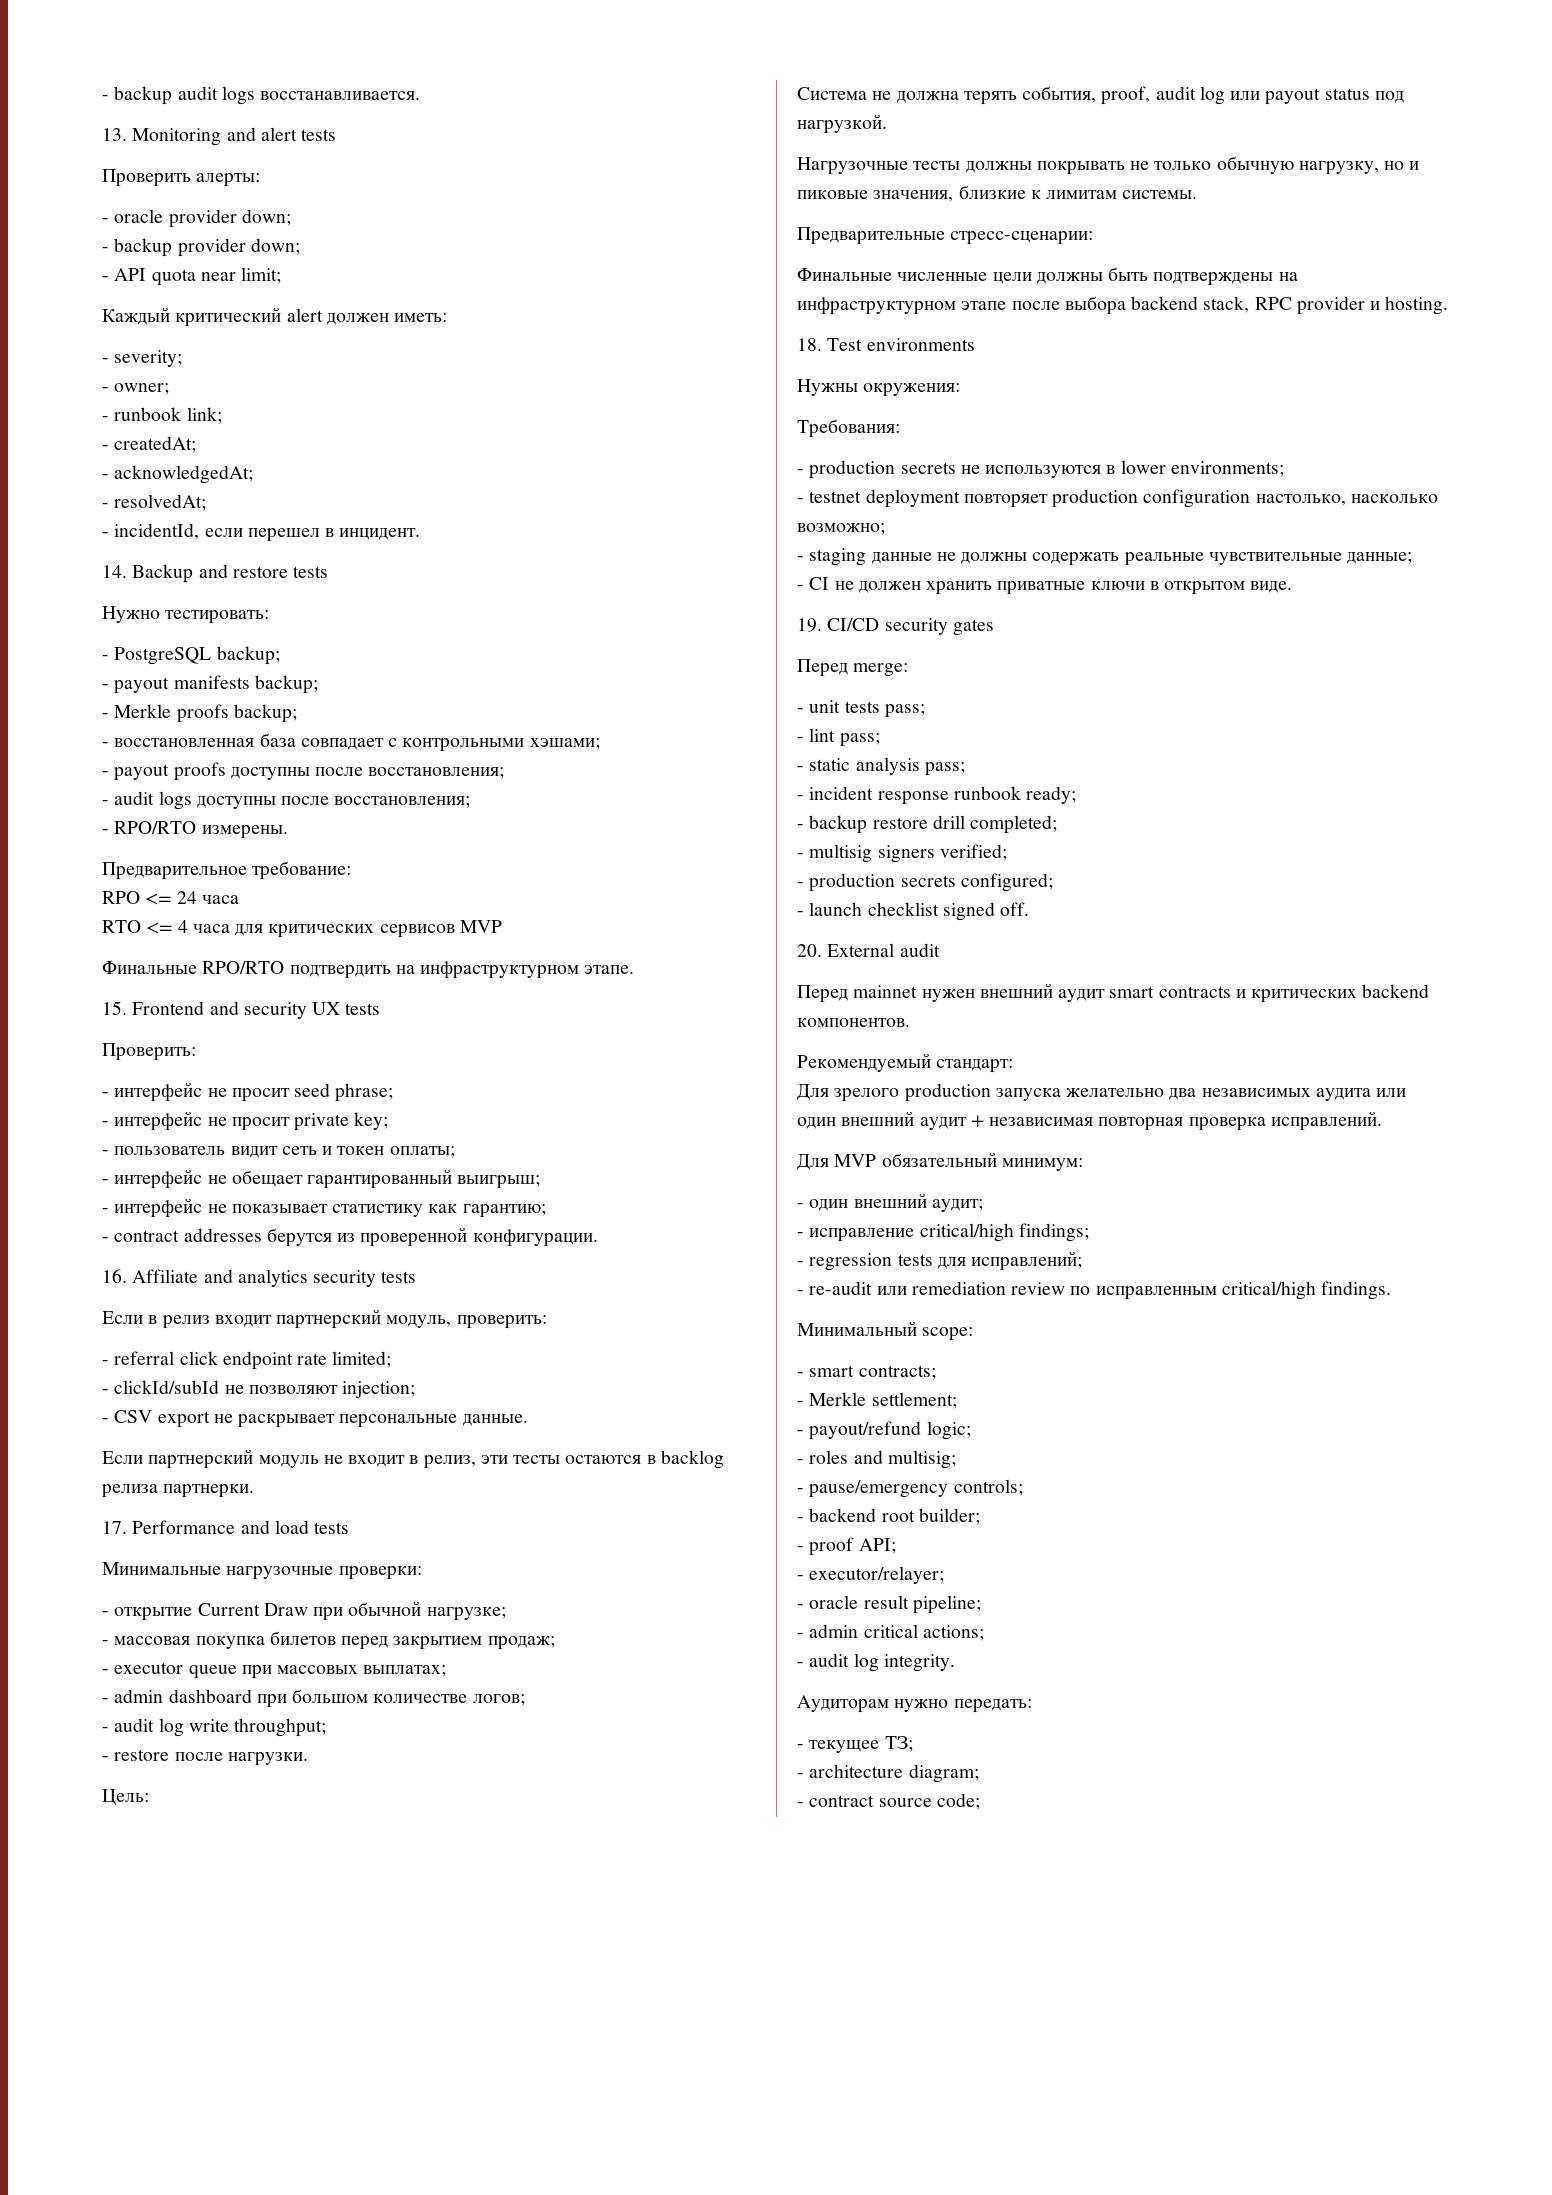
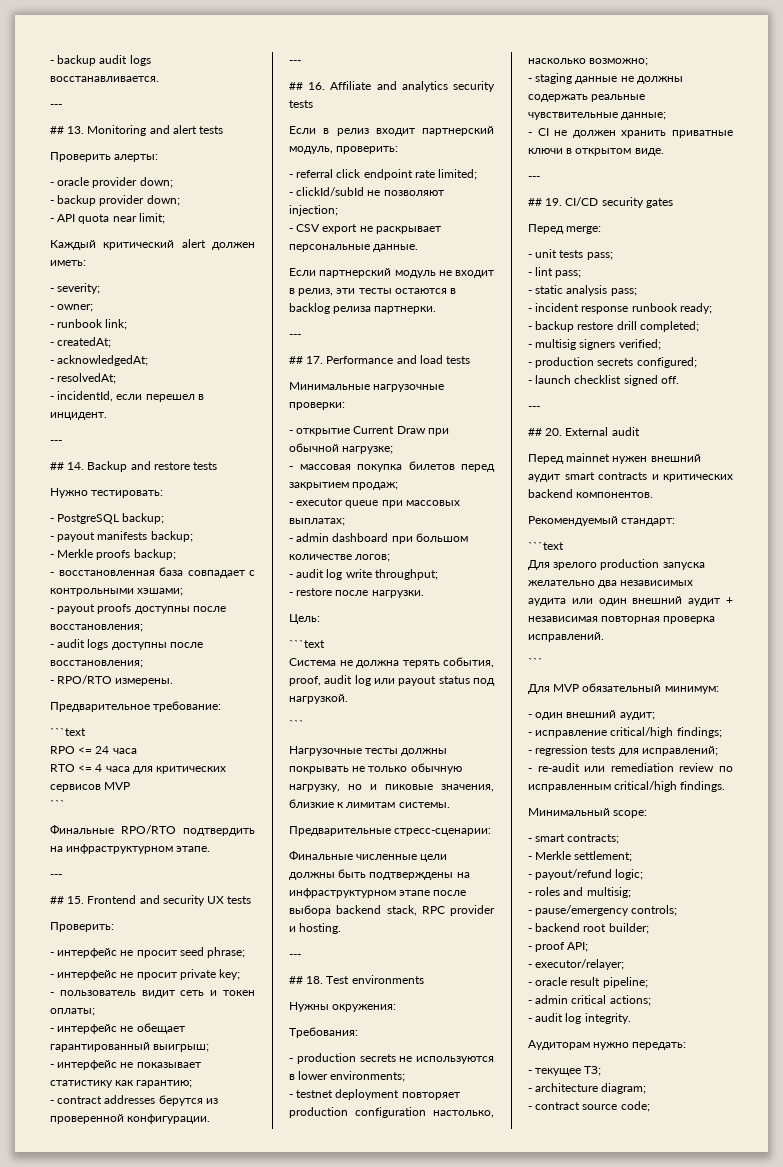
  - backup audit logs восстанавливается.
- 13. Monitoring and alert tests
+ ---
+ ## 13. Monitoring and alert tests
  - incidentId, если перешел в инцидент.
- 14. Backup and restore tests
+ ---
+ ## 14. Backup and restore tests
  Предварительное требование:
+ ```text
  RTO <= 4 часа для критических сервисов MVP
+ ```
  Финальные RPO/RTO подтвердить на инфраструктурном этапе.
- 15. Frontend and security UX tests
+ ---
+ ## 15. Frontend and security UX tests
  - contract addresses берутся из проверенной конфигурации.
- 16. Affiliate and analytics security tests
+ ---
+ ## 16. Affiliate and analytics security tests
  Если партнерский модуль не входит в релиз, эти тесты остаются в backlog релиза партнерки.
- 17. Performance and load tests
+ ---
+ ## 17. Performance and load tests
  Цель:
+ ```text
  Система не должна терять события, proof, audit log или payout status под нагрузкой.
+ ```
  Финальные численные цели должны быть подтверждены на инфраструктурном этапе после выбора backend stack, RPC provider и hosting.
- 18. Test environments
+ ---
+ ## 18. Test environments
  - CI не должен хранить приватные ключи в открытом виде.
- 19. CI/CD security gates
+ ---
+ ## 19. CI/CD security gates
  - launch checklist signed off.
- 20. External audit
+ ---
+ ## 20. External audit
  Рекомендуемый стандарт:
+ ```text
  Для зрелого production запуска желательно два независимых аудита или один внешний аудит + независимая повторная проверка исправлений.
+ ```

